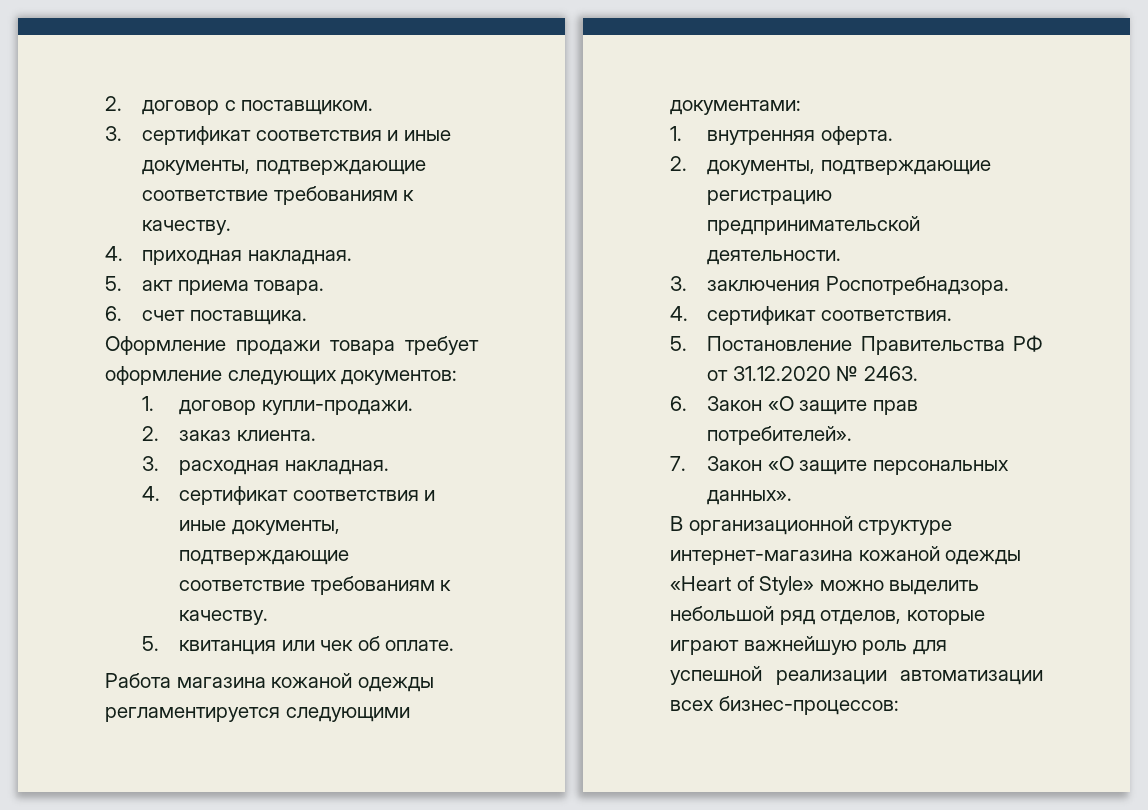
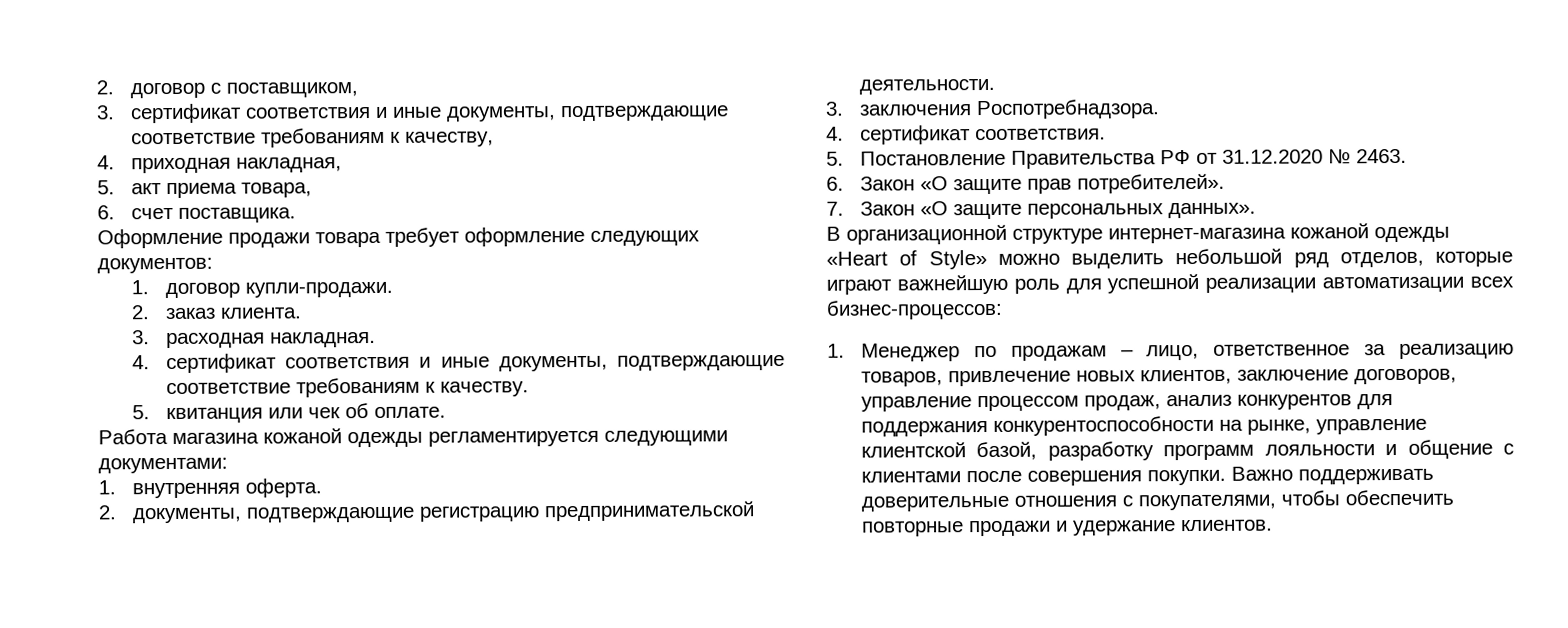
- 2. договор с поставщиком.
+ 2. договор с поставщиком,
- 3. сертификат соответствия и иные документы, подтверждающие соответствие требованиям к качеству.
+ 3. сертификат соответствия и иные документы, подтверждающие соответствие требованиям к качеству,
- 4. приходная накладная.
+ 4. приходная накладная,
- 5. акт приема товара.
+ 5. акт приема товара,
+ 1. Менеджер по продажам – лицо, ответственное за реализацию товаров, привлечение новых клиентов, заключение договоров, управление процессом продаж, анализ конкурентов для поддержания конкурентоспособности на рынке, управление клиентской базой, разработку программ лояльности и общение с клиентами после совершения покупки. Важно поддерживать доверительные отношения с покупателями, чтобы обеспечить повторные продажи и удержание клиентов.

